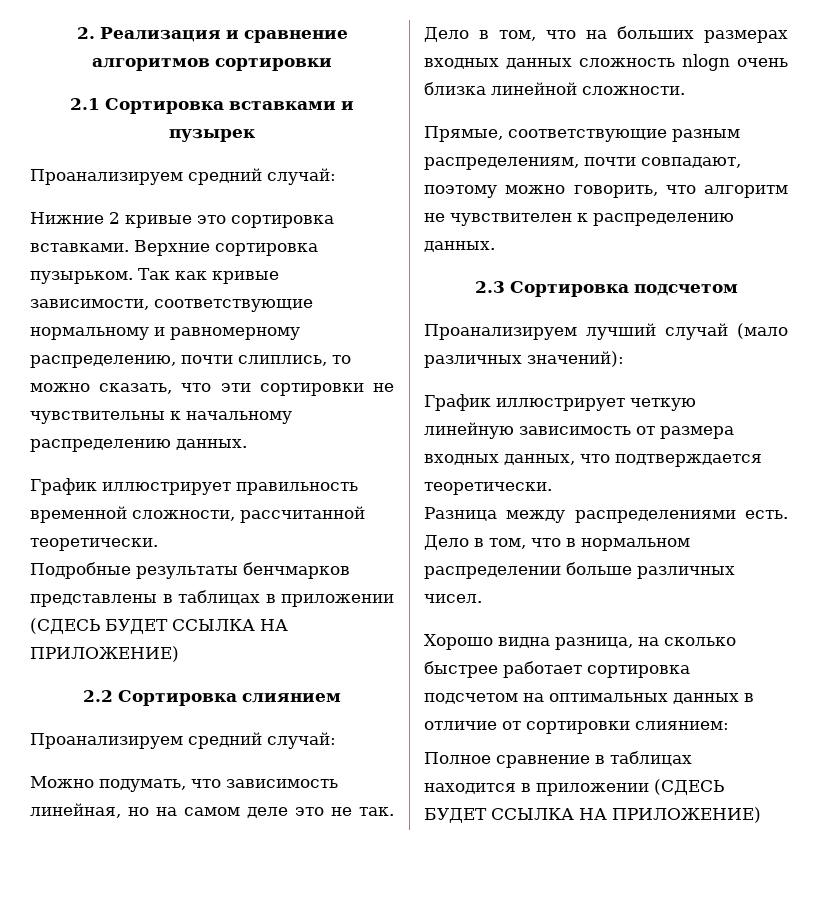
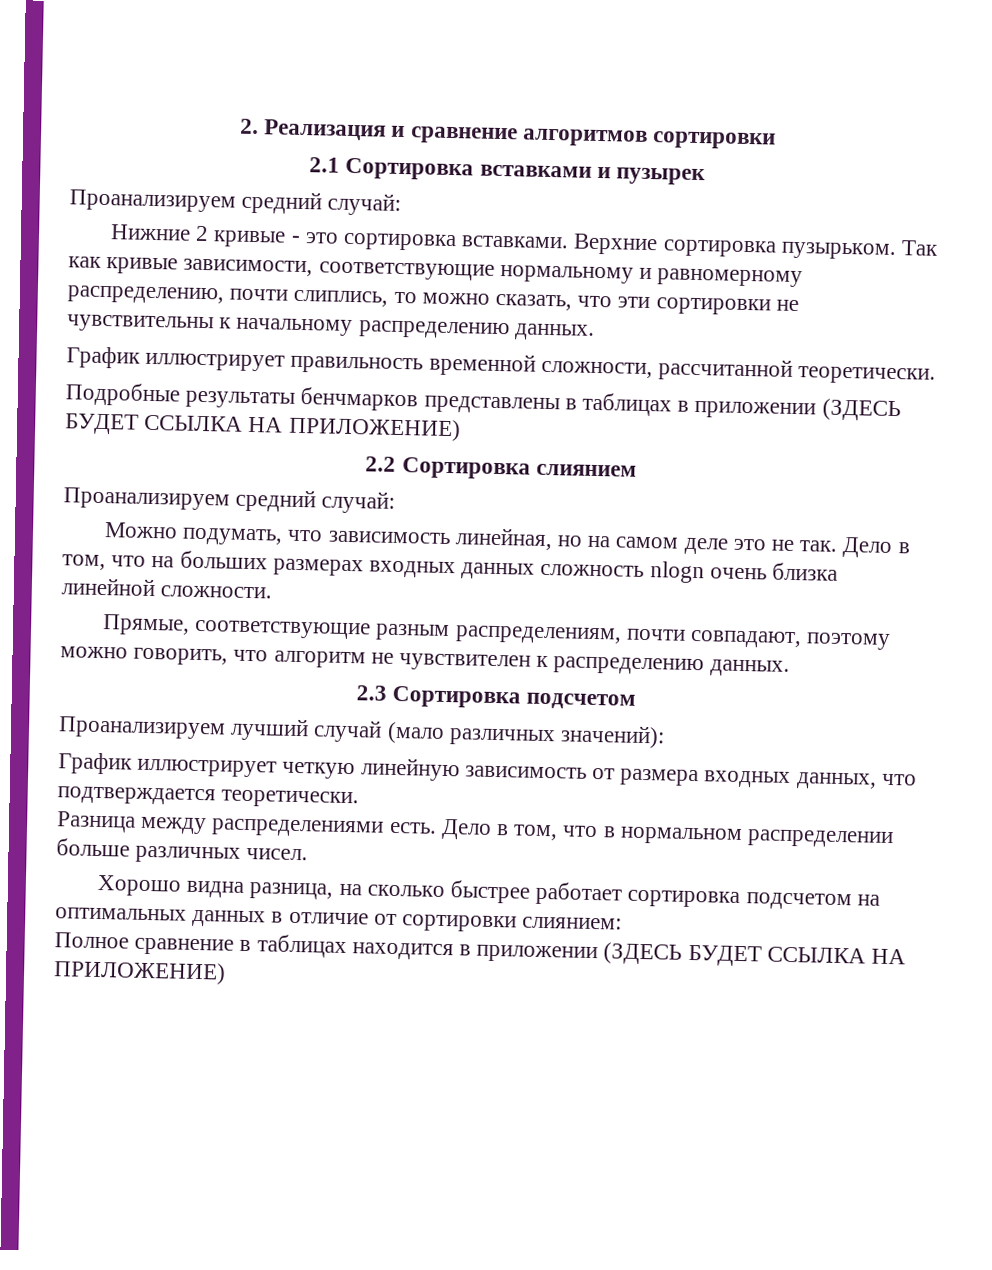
- Нижние 2 кривые это сортировка вставками.
+ Нижние 2 кривые - это сортировка вставками.
- Подробные результаты бенчмарков представлены в таблицах в приложении (СДЕСЬ БУДЕТ ССЫЛКА НА ПРИЛОЖЕНИЕ)
+ Подробные результаты бенчмарков представлены в таблицах в приложении (ЗДЕСЬ БУДЕТ ССЫЛКА НА ПРИЛОЖЕНИЕ)
- Полное сравнение в таблицах находится в приложении (СДЕСЬ БУДЕТ ССЫЛКА НА ПРИЛОЖЕНИЕ)
+ Полное сравнение в таблицах находится в приложении (ЗДЕСЬ БУДЕТ ССЫЛКА НА ПРИЛОЖЕНИЕ)

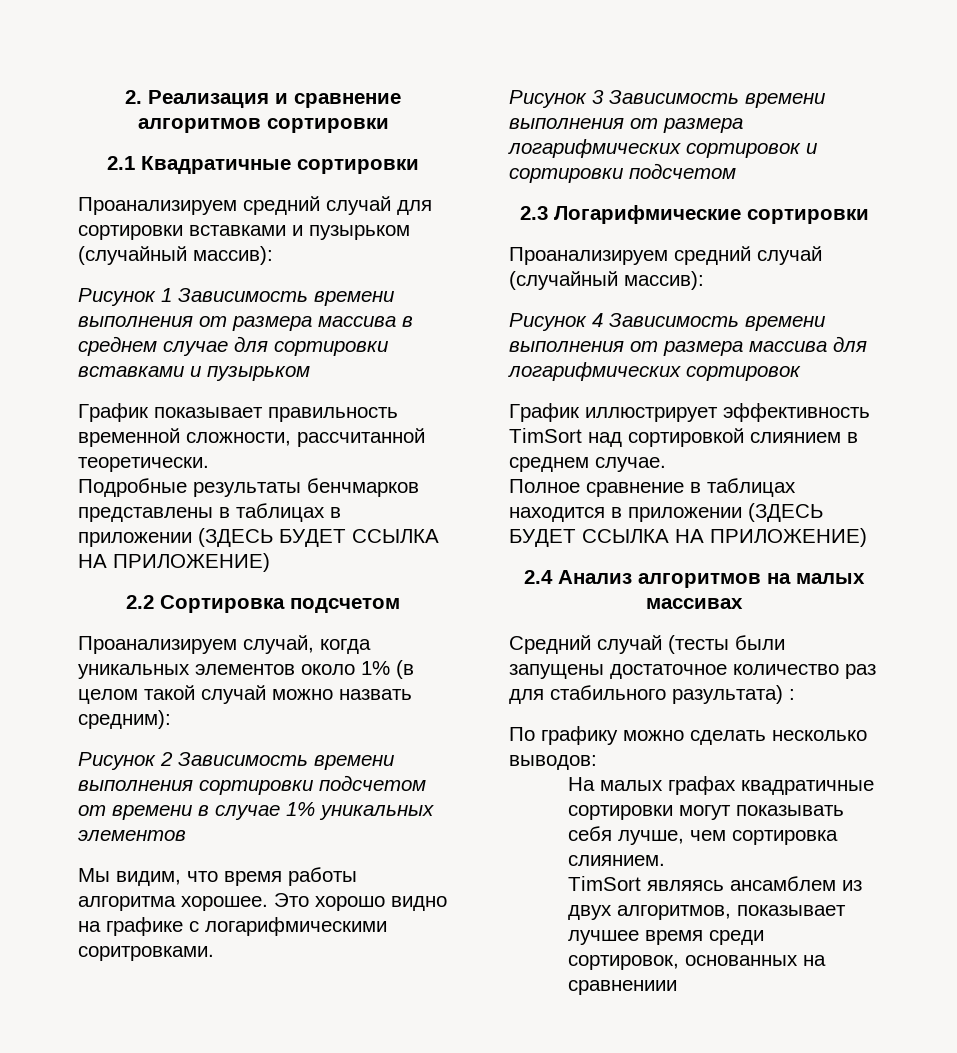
- 2.1 Сортировка вставками и пузырек
- Проанализируем средний случай:
- Нижние 2 кривые - это сортировка вставками. Верхние сортировка пузырьком. Так как кривые зависимости, соответствующие нормальному и равномерному распределению, почти слиплись, то можно сказать, что эти сортировки не чувствительны к начальному распределению данных.
- График иллюстрирует правильность временной сложности, рассчитанной теоретически.
+ 2.1 Квадратичные сортировки
+ Проанализируем средний случай для сортировки вставками и пузырьком (случайный массив):
+ Рисунок 1 Зависимость времени выполнения от размера массива в среднем случае для сортировки вставками и пузырьком
+ График показывает правильность временной сложности, рассчитанной теоретически.
- 2.2 Сортировка слиянием
- Проанализируем средний случай:
- Можно подумать, что зависимость линейная, но на самом деле это не так. Дело в том, что на больших размерах входных данных сложность nlogn очень близка линейной сложности.
- Прямые, соответствующие разным распределениям, почти совпадают, поэтому можно говорить, что алгоритм не чувствителен к распределению данных.
- 2.3 Сортировка подсчетом
- Проанализируем лучший случай (мало различных значений):
- График иллюстрирует четкую линейную зависимость от размера входных данных, что подтверждается теоретически.
- Разница между распределениями есть. Дело в том, что в нормальном распределении больше различных чисел.
- Хорошо видна разница, на сколько быстрее работает сортировка подсчетом на оптимальных данных в отличие от сортировки слиянием:
+ 2.2 Сортировка подсчетом
+ Проанализируем случай, когда уникальных элементов около 1% (в целом такой случай можно назвать средним):
+ Рисунок 2 Зависимость времени выполнения сортировки подсчетом от времени в случае 1% уникальных элементов
+ Мы видим, что время работы алгоритма хорошее. Это хорошо видно на графике с логарифмическими соритровками.
+ Рисунок 3 Зависимость времени выполнения от размера логарифмических сортировок и сортировки подсчетом
+ 2.3 Логарифмические сортировки
+ Проанализируем средний случай (случайный массив):
+ Рисунок 4 Зависимость времени выполнения от размера массива для логарифмических сортировок
+ График иллюстрирует эффективность TimSort над сортировкой слиянием в среднем случае.
+ 2.4 Анализ алгоритмов на малых массивах
+ Средний случай (тесты были запущены достаточное количество раз для стабильного разультата) :
+ По графику можно сделать несколько выводов:
+ На малых графах квадратичные сортировки могут показывать себя лучше, чем сортировка слиянием.
+ TimSort являясь ансамблем из двух алгоритмов, показывает лучшее время среди сортировок, основанных на сравнениии

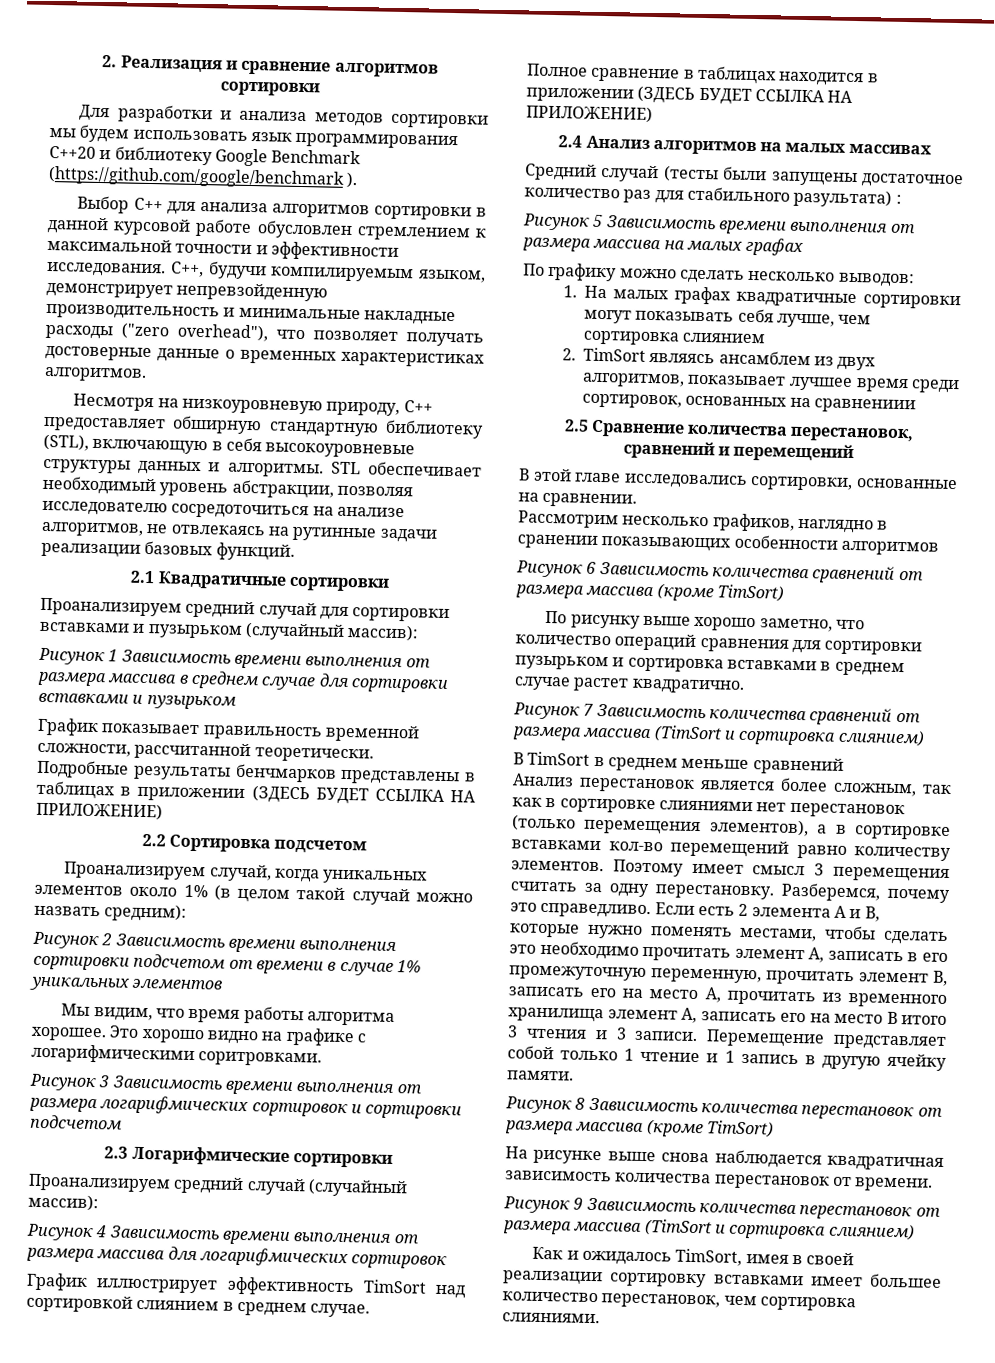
+ Для разработки и анализа методов сортировки мы будем использовать язык программирования C++20 и библиотеку Google Benchmark (https://github.com/google/benchmark ).
+ Выбор C++ для анализа алгоритмов сортировки в данной курсовой работе обусловлен стремлением к максимальной точности и эффективности исследования. C++, будучи компилируемым языком, демонстрирует непревзойденную производительность и минимальные накладные расходы ("zero overhead"), что позволяет получать достоверные данные о временных характеристиках алгоритмов.
+ Несмотря на низкоуровневую природу, C++ предоставляет обширную стандартную библиотеку (STL), включающую в себя высокоуровневые структуры данных и алгоритмы. STL обеспечивает необходимый уровень абстракции, позволяя исследователю сосредоточиться на анализе алгоритмов, не отвлекаясь на рутинные задачи реализации базовых функций.
+ Рисунок 5 Зависимость времени выполнения от размера массива на малых графах
- На малых графах квадратичные сортировки могут показывать себя лучше, чем сортировка слиянием.
- TimSort являясь ансамблем из двух алгоритмов, показывает лучшее время среди сортировок, основанных на сравнениии
+ 1. На малых графах квадратичные сортировки могут показывать себя лучше, чем сортировка слиянием
+ 2. TimSort являясь ансамблем из двух алгоритмов, показывает лучшее время среди сортировок, основанных на сравнениии
+ 2.5 Сравнение количества перестановок, сравнений и перемещений
+ В этой главе исследовались сортировки, основанные на сравнении.
+ Рассмотрим несколько графиков, наглядно в сранении показывающих особенности алгоритмов
+ Рисунок 6 Зависимость количества сравнений от размера массива (кроме TimSort)
+ По рисунку выше хорошо заметно, что количество операций сравнения для сортировки пузырьком и сортировка вставками в среднем случае растет квадратично.
+ Рисунок 7 Зависимость количества сравнений от размера массива (TimSort и сортировка слиянием)
+ В TimSort в среднем меньше сравнений
+ Анализ перестановок является более сложным, так как в сортировке слияниями нет перестановок (только перемещения элементов), а в сортировке вставками кол-во перемещений равно количеству элементов. Поэтому имеет смысл 3 перемещения считать за одну перестановку. Разберемся, почему это справедливо. Если есть 2 элемента A и B, которые нужно поменять местами, чтобы сделать это необходимо прочитать элемент A, записать в его промежуточную переменную, прочитать элемент B, записать его на место A, прочитать из временного хранилища элемент A, записать его на место B итого 3 чтения и 3 записи. Перемещение представляет собой только 1 чтение и 1 запись в другую ячейку памяти.
+ Рисунок 8 Зависимость количества перестановок от размера массива (кроме TimSort)
+ На рисунке выше снова наблюдается квадратичная зависимость количества перестановок от времени.
+ Рисунок 9 Зависимость количества перестановок от размера массива (TimSort и сортировка слиянием)
+ Как и ожидалось TimSort, имея в своей реализации сортировку вставками имеет большее количество перестановок, чем сортировка слияниями.

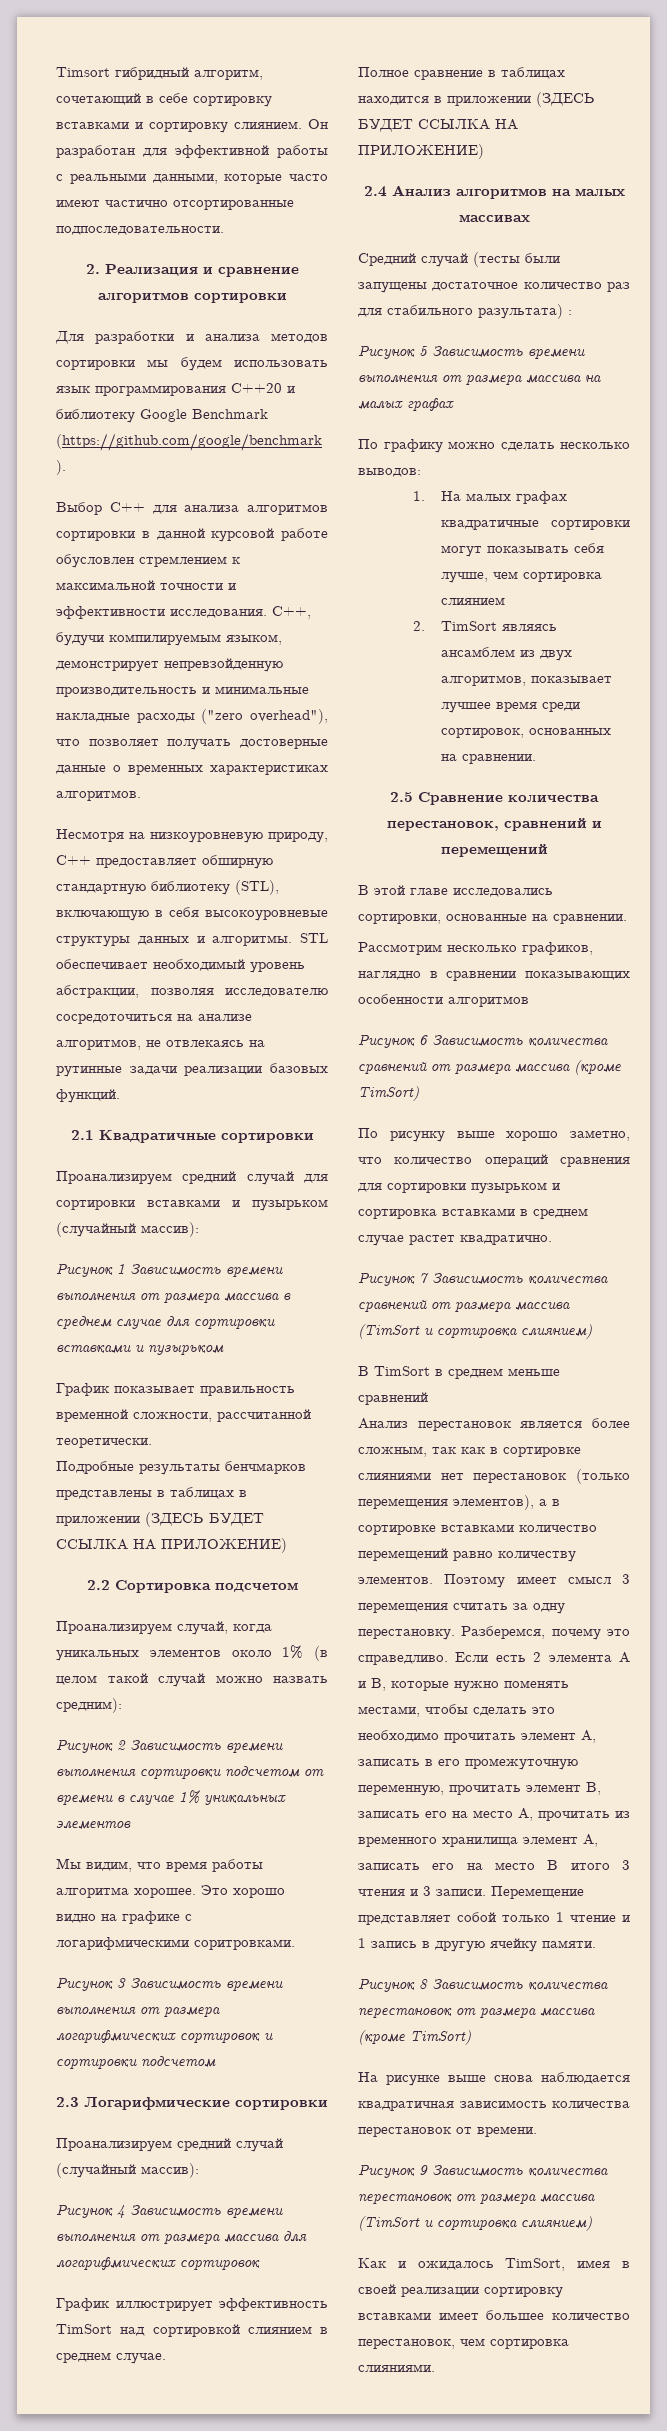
+ Timsort гибридный алгоритм, сочетающий в себе сортировку вставками и сортировку слиянием. Он разработан для эффективной работы с реальными данными, которые часто имеют частично отсортированные подпоследовательности.
- 2. TimSort являясь ансамблем из двух алгоритмов, показывает лучшее время среди сортировок, основанных на сравнениии
+ 2. TimSort являясь ансамблем из двух алгоритмов, показывает лучшее время среди сортировок, основанных на сравнении.
- Рассмотрим несколько графиков, наглядно в сранении показывающих особенности алгоритмов
+ Рассмотрим несколько графиков, наглядно в сравнении показывающих особенности алгоритмов
- Анализ перестановок является более сложным, так как в сортировке слияниями нет перестановок (только перемещения элементов), а в сортировке вставками кол-во перемещений равно количеству элементов.
+ Анализ перестановок является более сложным, так как в сортировке слияниями нет перестановок (только перемещения элементов), а в сортировке вставками количество перемещений равно количеству элементов.

